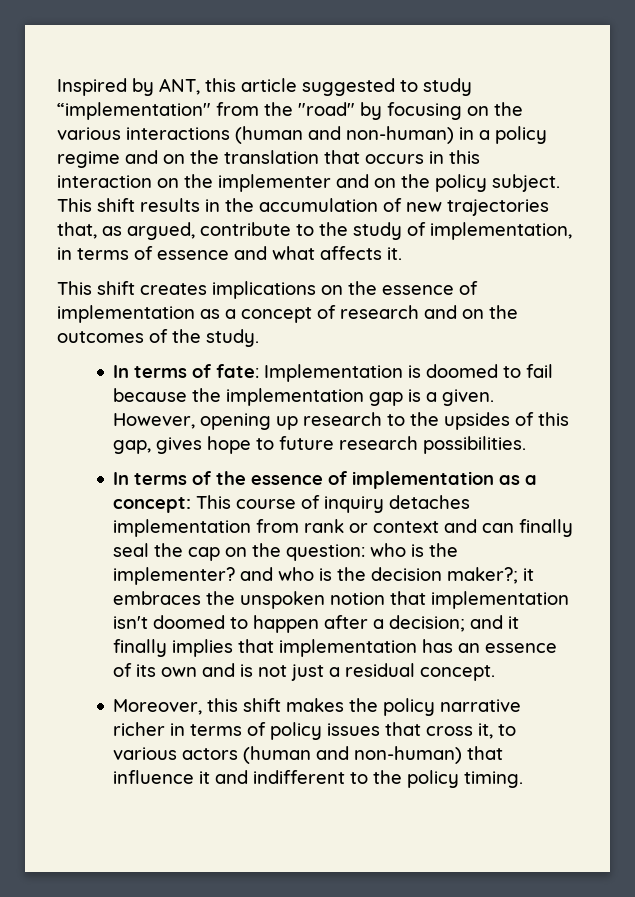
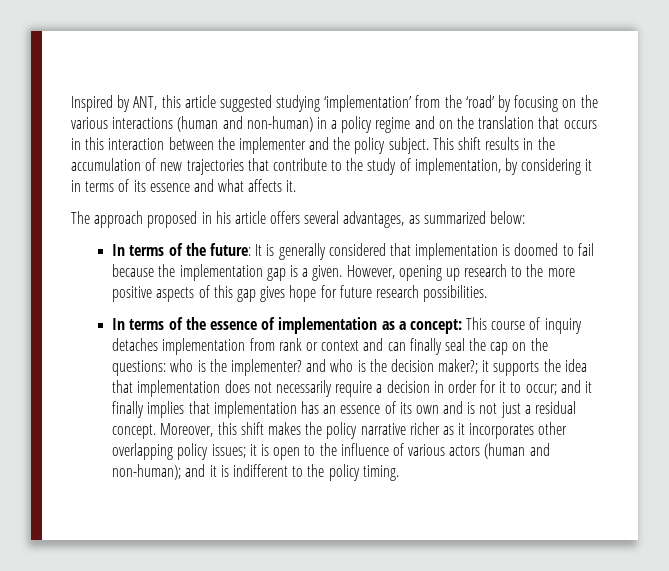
- Inspired by ANT, this article suggested to study “implementation" from the "road" by focusing on the various interactions (human and non-human) in a policy regime and on the translation that occurs in this interaction on the implementer and on the policy subject.
+ Inspired by ANT, this article suggested studying ‘implementation’ from the ‘road’ by focusing on the various interactions (human and non-human) in a policy regime and on the translation that occurs in this interaction between the implementer and the policy subject.
- This shift results in the accumulation of new trajectories that, as argued, contribute to the study of implementation, in terms of essence and what affects it.
+ This shift results in the accumulation of new trajectories that contribute to the study of implementation, by considering it in terms of its essence and what affects it.
- This shift creates implications on the essence of implementation as a concept of research and on the outcomes of the study.
- In terms of fate: Implementation is doomed to fail because the implementation gap is a given.
+ The approach proposed in his article offers several advantages, as summarized below:
+ In terms of the future: It is generally considered that implementation is doomed to fail because the implementation gap is a given.
- However, opening up research to the upsides of this gap, gives hope to future research possibilities.
+ However, opening up research to the more positive aspects of this gap gives hope for future research possibilities.
- This course of inquiry detaches implementation from rank or context and can finally seal the cap on the question:
+ This course of inquiry detaches implementation from rank or context and can finally seal the cap on the questions:
- it embraces the unspoken notion that implementation isn't doomed to happen after a decision;
+ it supports the idea that implementation does not necessarily require a decision in order for it to occur;
- and it finally implies that implementation has an essence of its own and is not just a residual concept.
- Moreover, this shift makes the policy narrative richer in terms of policy issues that cross it, to various actors (human and non-human) that influence it and indifferent to the policy timing.
+ and it finally implies that implementation has an essence of its own and is not just a residual concept. Moreover, this shift makes the policy narrative richer as it incorporates other overlapping policy issues; it is open to the influence of various actors (human and non-human); and it is indifferent to the policy timing.

